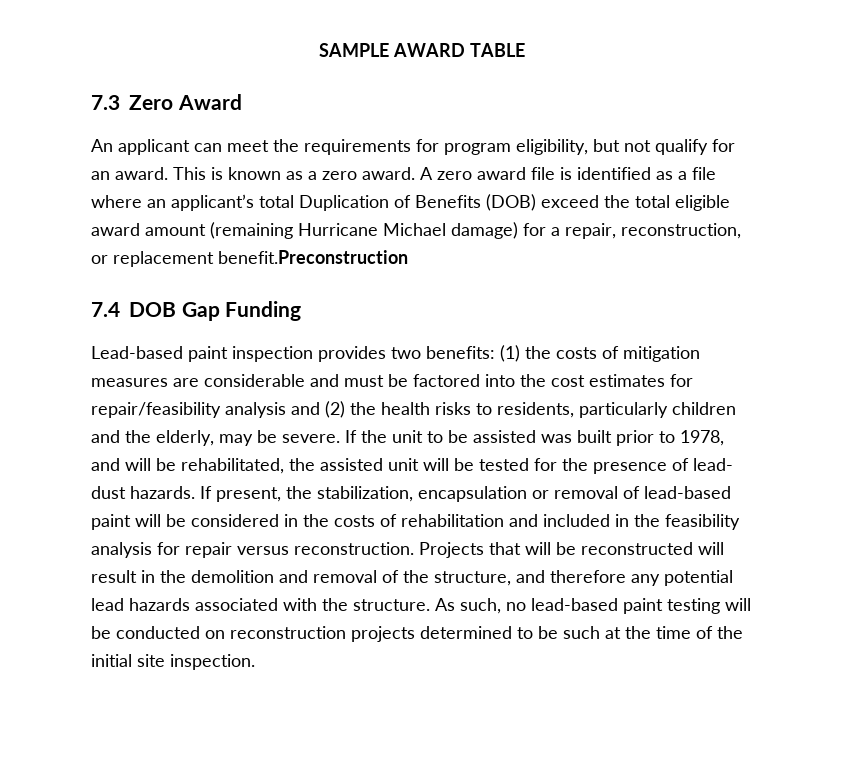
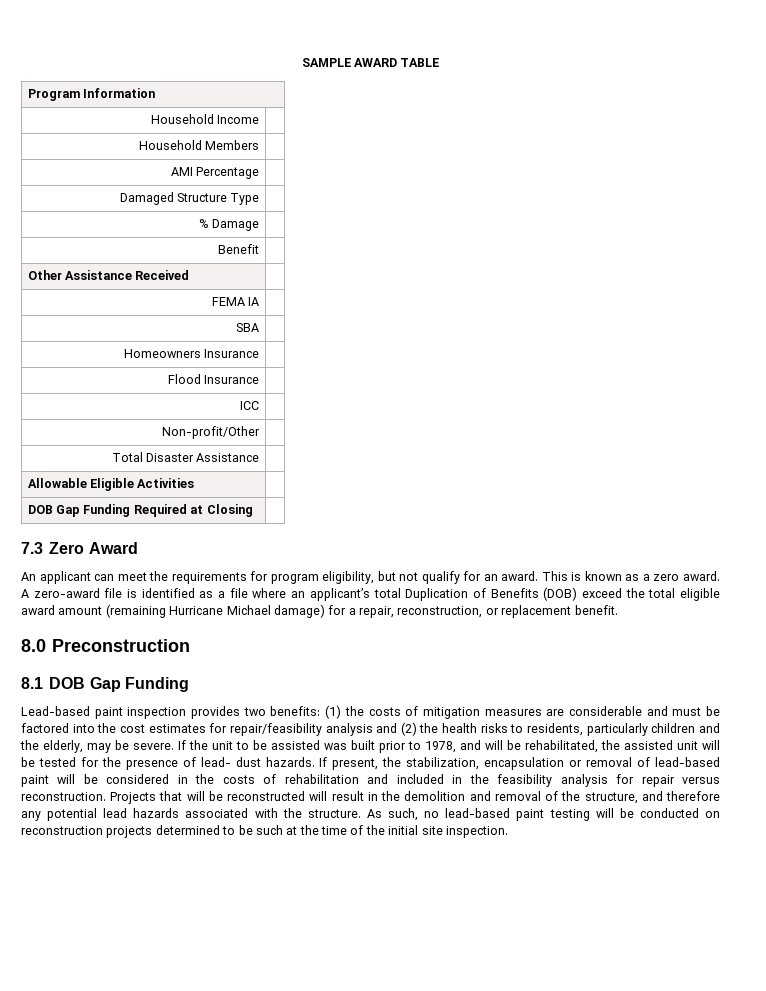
+ Program Information
+ Household Income |
+ Household Members |
+ AMI Percentage |
+ Damaged Structure Type |
+ % Damage |
+ Benefit |
+ Other Assistance Received |
+ FEMA IA |
+ SBA |
+ Homeowners Insurance |
+ Flood Insurance |
+ ICC |
+ Non-profit/Other |
+ Total Disaster Assistance |
+ Allowable Eligible Activities |
+ DOB Gap Funding Required at Closing |
- A zero award file is identified as a file where an applicant’s total Duplication of Benefits (DOB) exceed the total eligible award amount (remaining Hurricane Michael damage) for a repair, reconstruction, or replacement benefit.Preconstruction
- 7.4 DOB Gap Funding
+ A zero-award file is identified as a file where an applicant’s total Duplication of Benefits (DOB) exceed the total eligible award amount (remaining Hurricane Michael damage) for a repair, reconstruction, or replacement benefit.
+ 8.0 Preconstruction
+ 8.1 DOB Gap Funding

